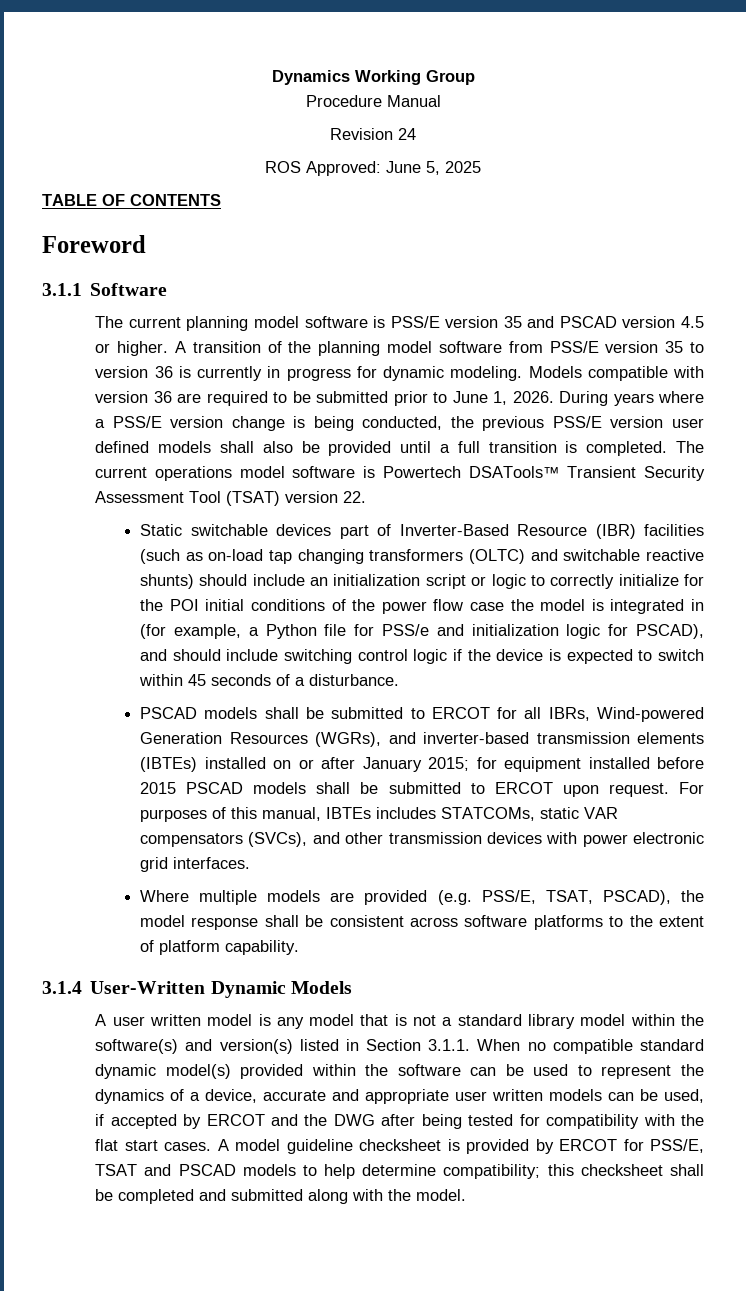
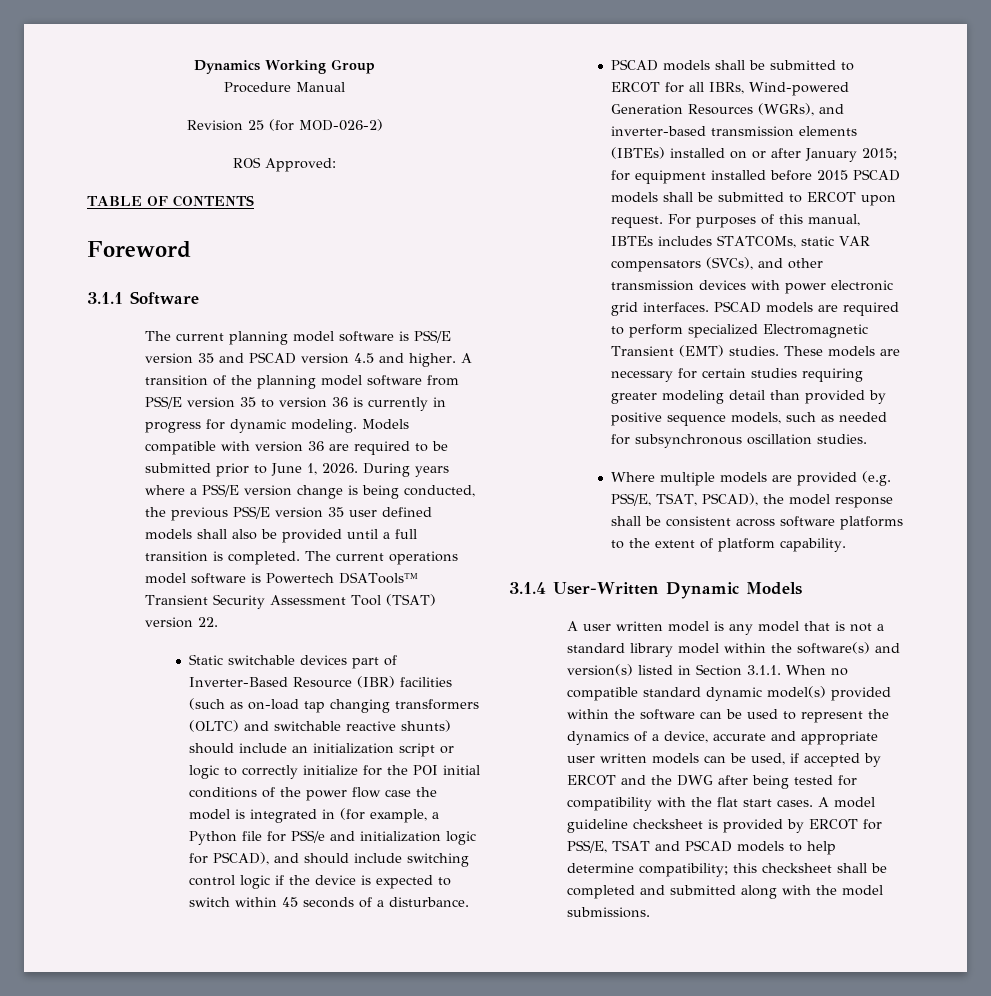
- Revision 24
+ Revision 25 (for MOD-026-2)
- ROS Approved: June 5, 2025
+ ROS Approved:
- The current planning model software is PSS/E version 35 and PSCAD version 4.5 or higher.
+ The current planning model software is PSS/E version 35 and PSCAD version 4.5 and higher.
- During years where a PSS/E version change is being conducted, the previous PSS/E version user defined models shall also be provided until a full transition is completed.
+ During years where a PSS/E version change is being conducted, the previous PSS/E version 35 user defined models shall also be provided until a full transition is completed.
+ PSCAD models are required to perform specialized Electromagnetic Transient (EMT) studies. These models are necessary for certain studies requiring greater modeling detail than provided by positive sequence models, such as needed for subsynchronous oscillation studies.
- A model guideline checksheet is provided by ERCOT for PSS/E, TSAT and PSCAD models to help determine compatibility; this checksheet shall be completed and submitted along with the model.
+ A model guideline checksheet is provided by ERCOT for PSS/E, TSAT and PSCAD models to help determine compatibility; this checksheet shall be completed and submitted along with the model submissions.

